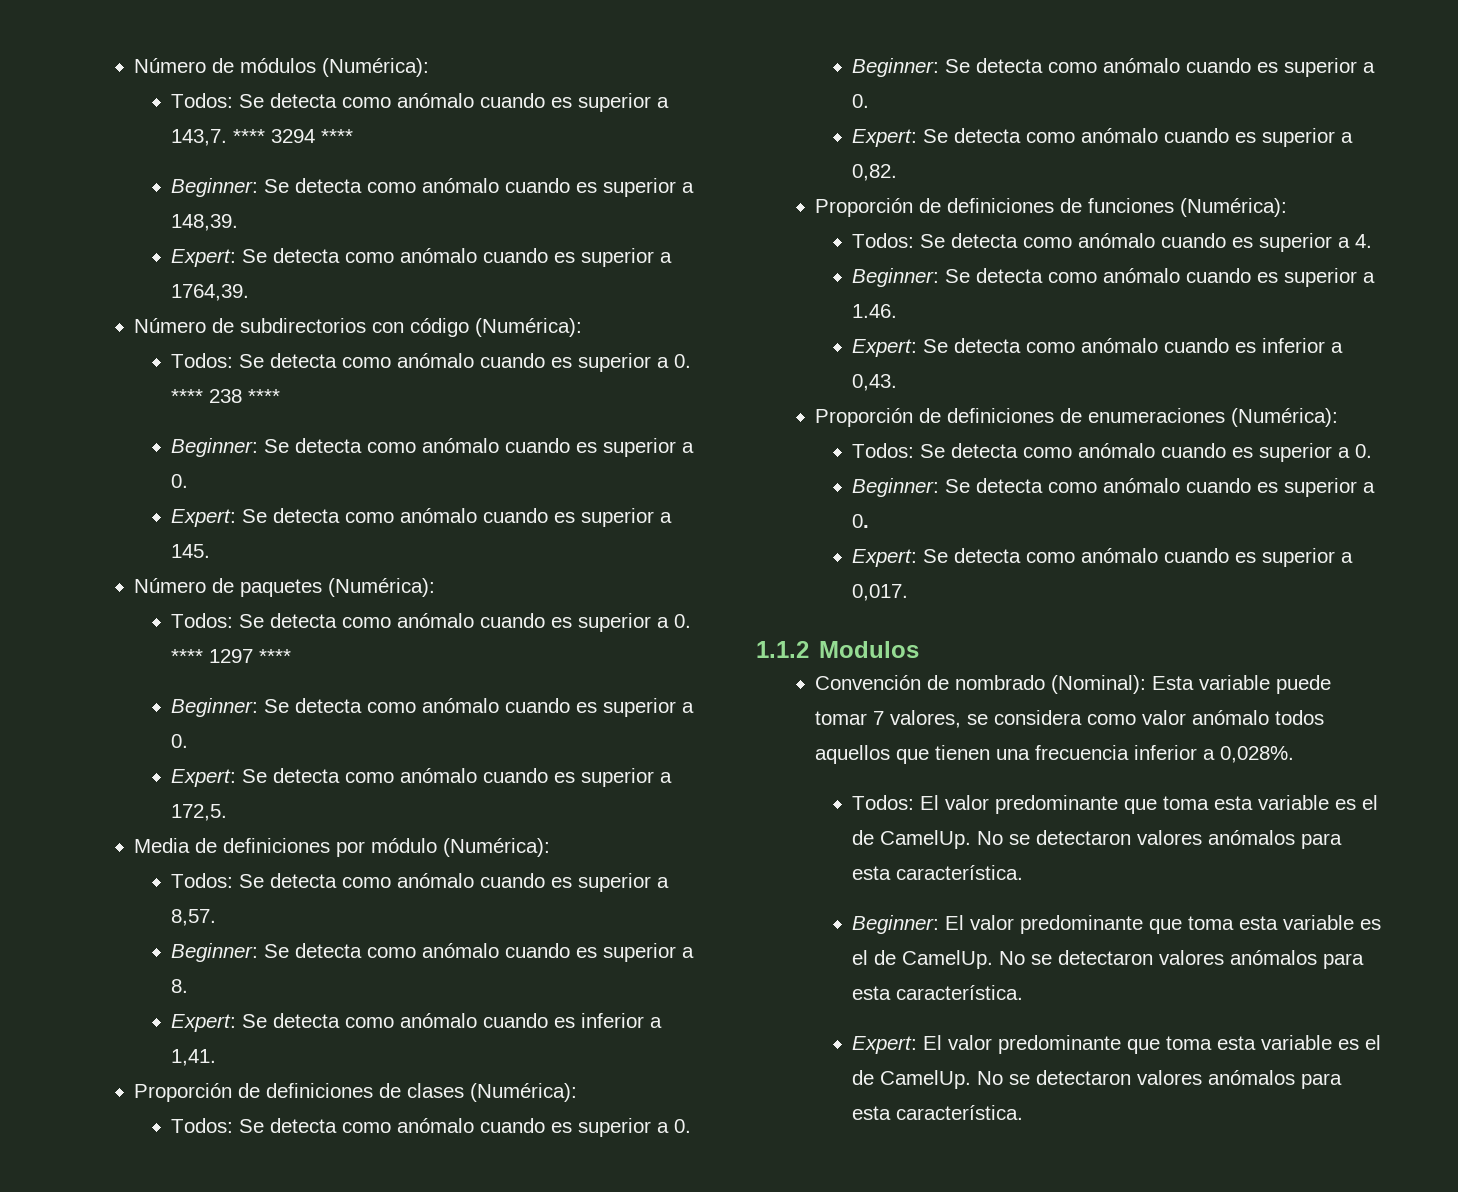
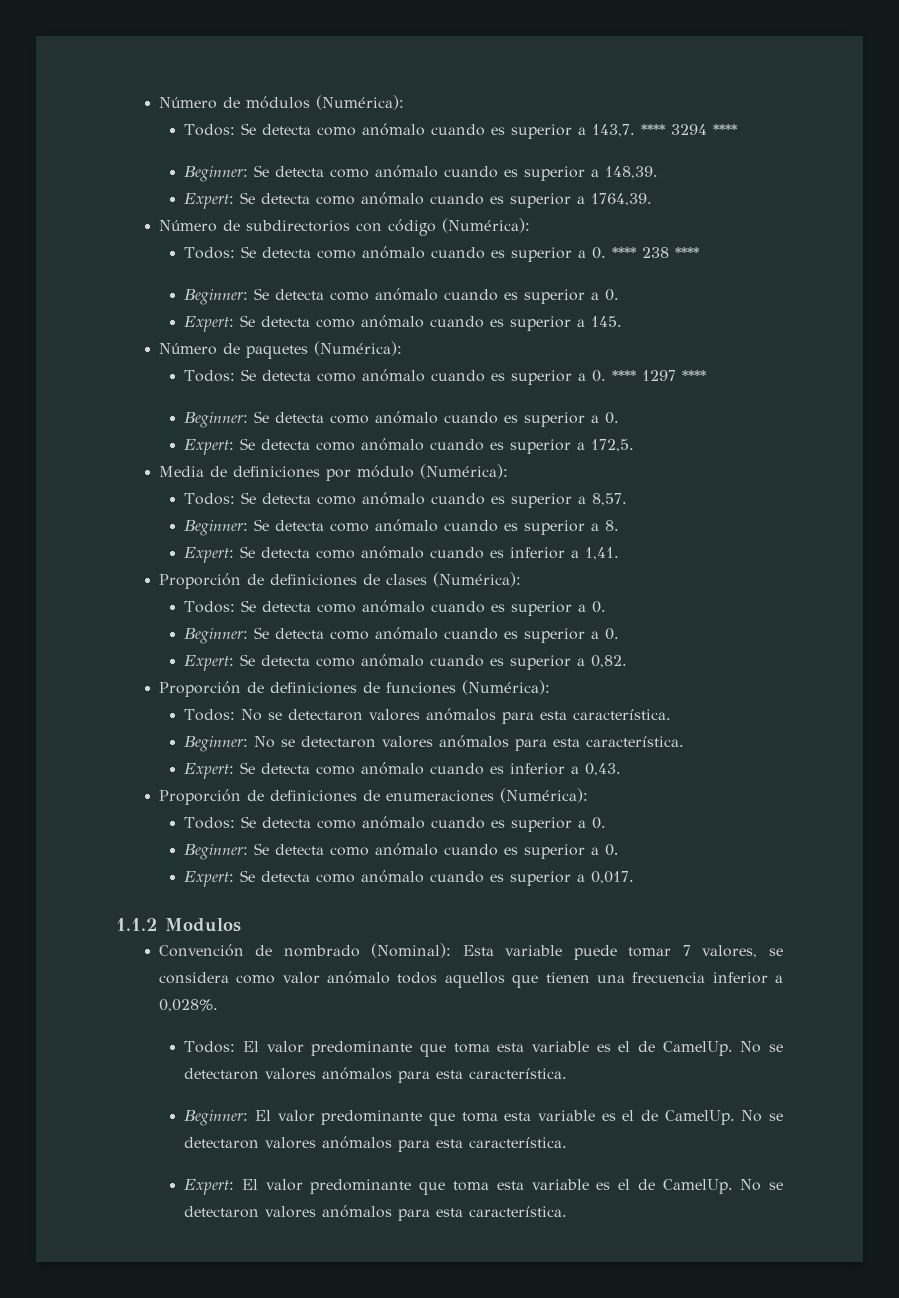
- Todos: Se detecta como anómalo cuando es superior a 4.
- Beginner: Se detecta como anómalo cuando es superior a 1.46.
+ Todos: No se detectaron valores anómalos para esta característica.
+ Beginner: No se detectaron valores anómalos para esta característica.

